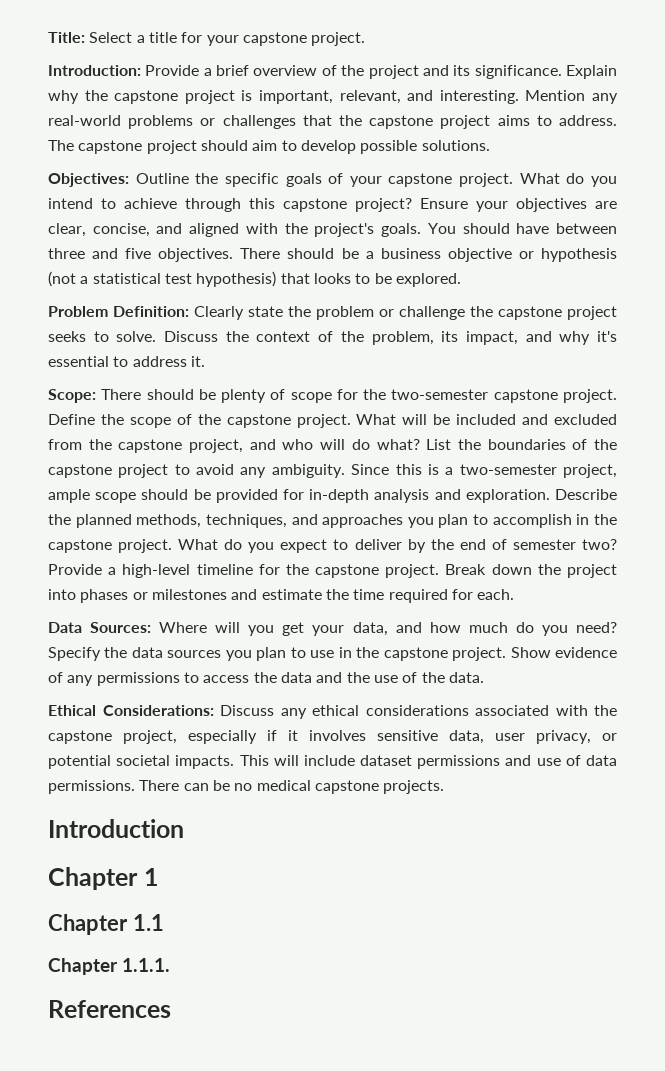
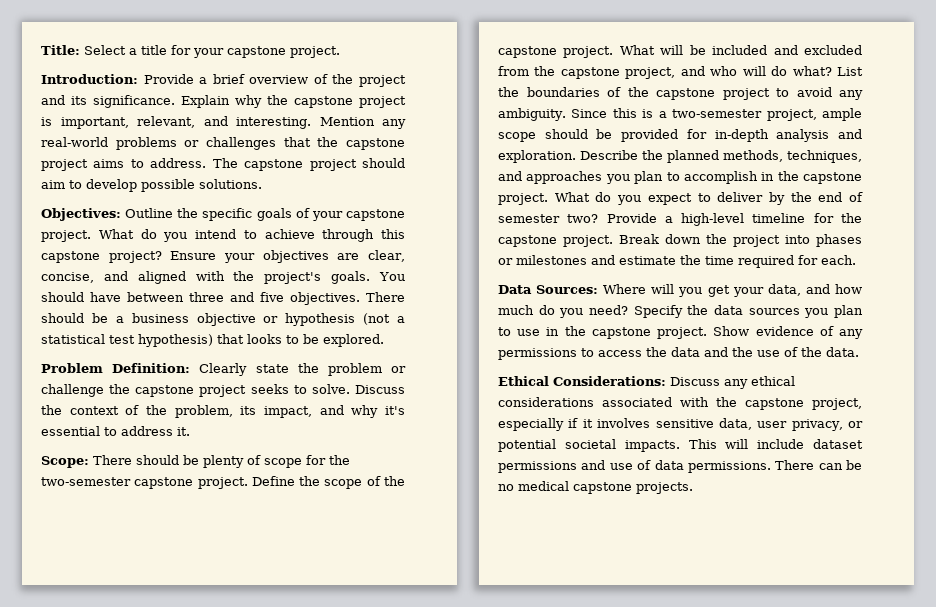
- Introduction
- Chapter 1
- Chapter 1.1
- Chapter 1.1.1.
- References

